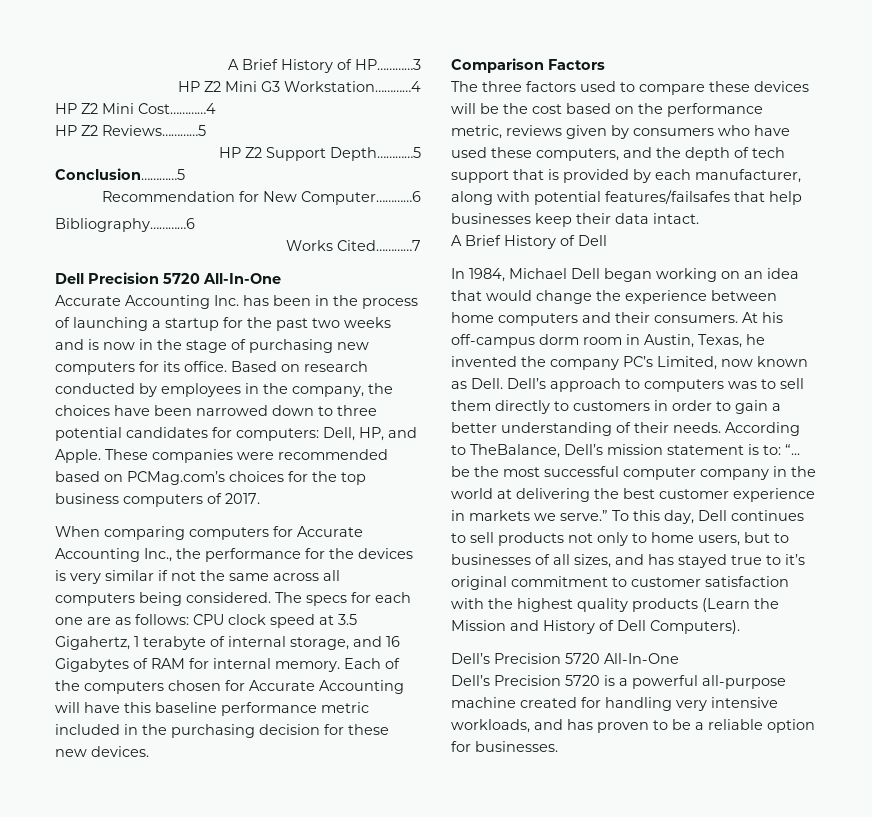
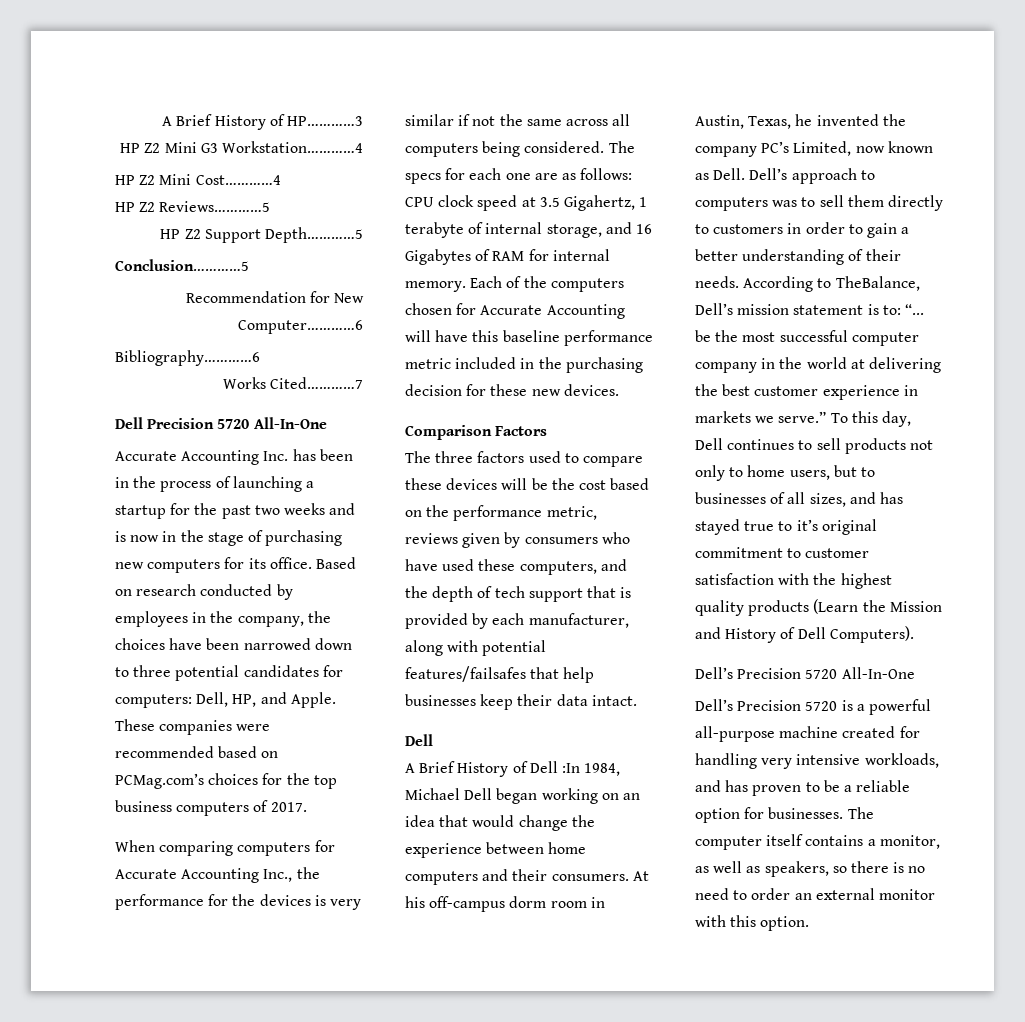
  The three factors used to compare these devices will be the cost based on the performance metric, reviews given by consumers who have used these computers, and the depth of tech support that is provided by each manufacturer, along with potential features/failsafes that help businesses keep their data intact.
+ Dell
- A Brief History of Dell
- In 1984, Michael Dell began working on an idea that would change the experience between home computers and their consumers.
+ A Brief History of Dell :In 1984, Michael Dell began working on an idea that would change the experience between home computers and their consumers.
+ The computer itself contains a monitor, as well as speakers, so there is no need to order an external monitor with this option.

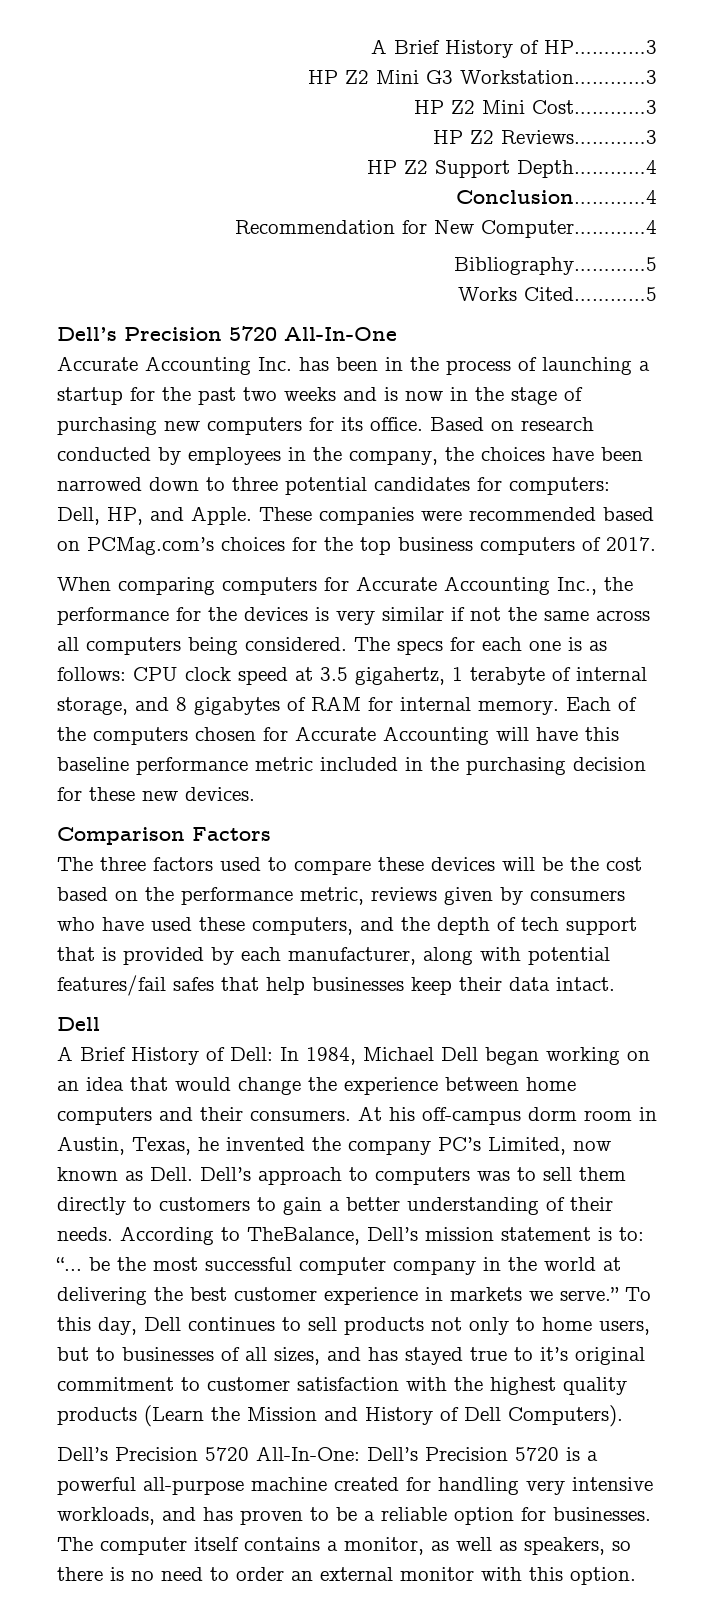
- HP Z2 Mini G3 Workstation…………4
- HP Z2 Mini Cost…………4
- HP Z2 Reviews…………5
+ HP Z2 Mini G3 Workstation…………3
+ HP Z2 Mini Cost…………3
+ HP Z2 Reviews…………3
- HP Z2 Support Depth…………5
- Conclusion…………5
+ HP Z2 Support Depth…………4
+ Conclusion…………4
- Recommendation for New Computer…………6
- Bibliography…………6
+ Recommendation for New Computer…………4
+ Bibliography…………5
- Works Cited…………7
- Dell Precision 5720 All-In-One
+ Works Cited…………5
+ Dell’s Precision 5720 All-In-One
- The specs for each one are as follows: CPU clock speed at 3.5 Gigahertz, 1 terabyte of internal storage, and 16 Gigabytes of RAM for internal memory.
+ The specs for each one is as follows: CPU clock speed at 3.5 gigahertz, 1 terabyte of internal storage, and 8 gigabytes of RAM for internal memory.
- The three factors used to compare these devices will be the cost based on the performance metric, reviews given by consumers who have used these computers, and the depth of tech support that is provided by each manufacturer, along with potential features/failsafes that help businesses keep their data intact.
+ The three factors used to compare these devices will be the cost based on the performance metric, reviews given by consumers who have used these computers, and the depth of tech support that is provided by each manufacturer, along with potential features/fail safes that help businesses keep their data intact.
- A Brief History of Dell :In 1984, Michael Dell began working on an idea that would change the experience between home computers and their consumers.
+ A Brief History of Dell: In 1984, Michael Dell began working on an idea that would change the experience between home computers and their consumers.
- Dell’s approach to computers was to sell them directly to customers in order to gain a better understanding of their needs.
+ Dell’s approach to computers was to sell them directly to customers to gain a better understanding of their needs.
- Dell’s Precision 5720 All-In-One
- Dell’s Precision 5720 is a powerful all-purpose machine created for handling very intensive workloads, and has proven to be a reliable option for businesses.
+ Dell’s Precision 5720 All-In-One: Dell’s Precision 5720 is a powerful all-purpose machine created for handling very intensive workloads, and has proven to be a reliable option for businesses.

